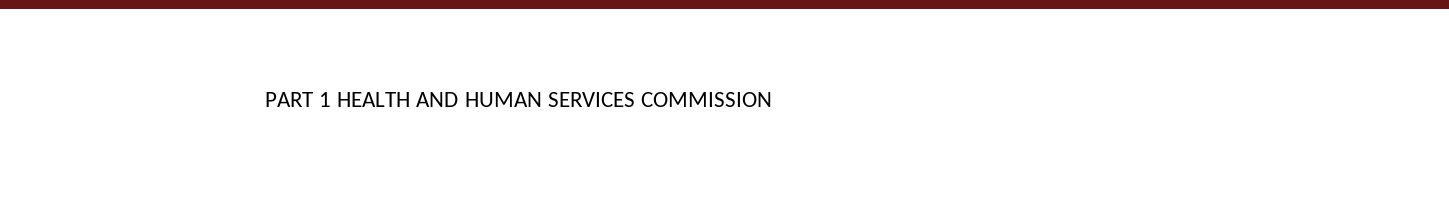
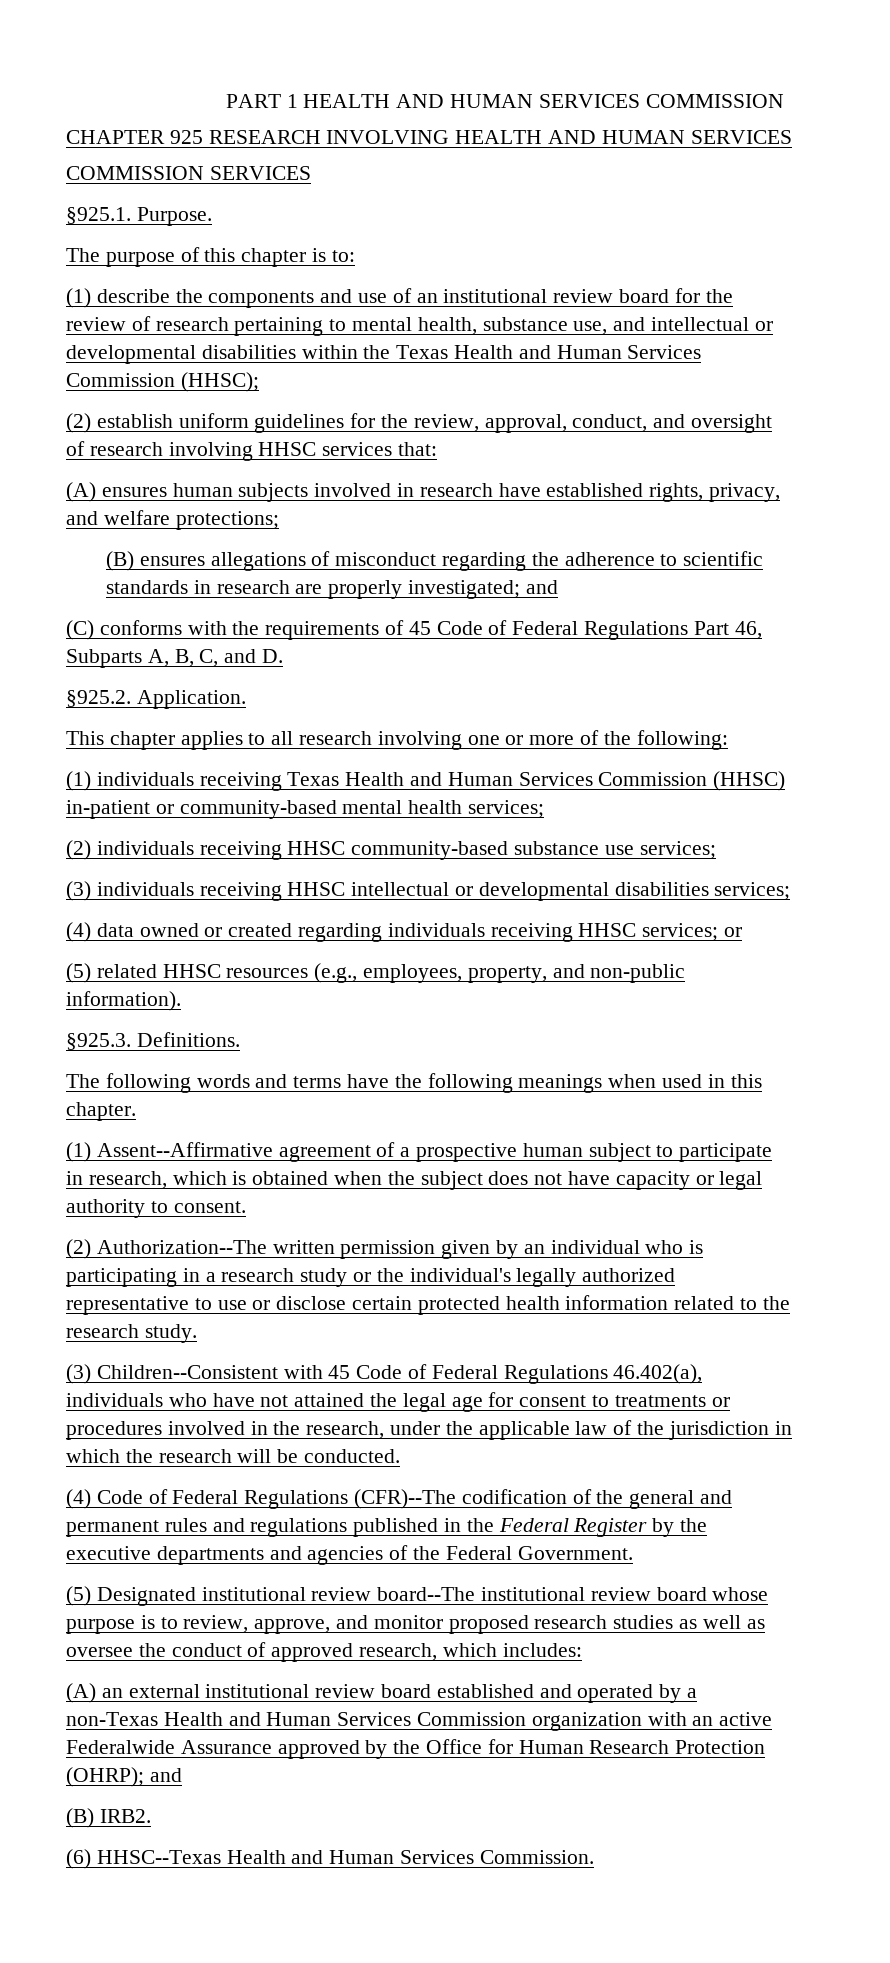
+ CHAPTER 925 RESEARCH INVOLVING HEALTH AND HUMAN SERVICES
+ COMMISSION SERVICES
+ §925.1. Purpose.
+ The purpose of this chapter is to:
+ (1) describe the components and use of an institutional review board for the review of research pertaining to mental health, substance use, and intellectual or developmental disabilities within the Texas Health and Human Services Commission (HHSC);
+ (2) establish uniform guidelines for the review, approval, conduct, and oversight of research involving HHSC services that:
+ (A) ensures human subjects involved in research have established rights, privacy, and welfare protections;
+ (B) ensures allegations of misconduct regarding the adherence to scientific standards in research are properly investigated; and
+ (C) conforms with the requirements of 45 Code of Federal Regulations Part 46, Subparts A, B, C, and D.
+ §925.2. Application.
+ This chapter applies to all research involving one or more of the following:
+ (1) individuals receiving Texas Health and Human Services Commission (HHSC) in-patient or community-based mental health services;
+ (2) individuals receiving HHSC community-based substance use services;
+ (3) individuals receiving HHSC intellectual or developmental disabilities services;
+ (4) data owned or created regarding individuals receiving HHSC services; or
+ (5) related HHSC resources (e.g., employees, property, and non-public information).
+ §925.3. Definitions.
+ The following words and terms have the following meanings when used in this chapter.
+ (1) Assent--Affirmative agreement of a prospective human subject to participate in research, which is obtained when the subject does not have capacity or legal authority to consent.
+ (2) Authorization--The written permission given by an individual who is participating in a research study or the individual's legally authorized representative to use or disclose certain protected health information related to the research study.
+ (3) Children--Consistent with 45 Code of Federal Regulations 46.402(a), individuals who have not attained the legal age for consent to treatments or procedures involved in the research, under the applicable law of the jurisdiction in which the research will be conducted.
+ (4) Code of Federal Regulations (CFR)--The codification of the general and permanent rules and regulations published in the Federal Register by the executive departments and agencies of the Federal Government.
+ (5) Designated institutional review board--The institutional review board whose purpose is to review, approve, and monitor proposed research studies as well as oversee the conduct of approved research, which includes:
+ (A) an external institutional review board established and operated by a non-Texas Health and Human Services Commission organization with an active Federalwide Assurance approved by the Office for Human Research Protection (OHRP); and
+ (B) IRB2.
+ (6) HHSC--Texas Health and Human Services Commission.

